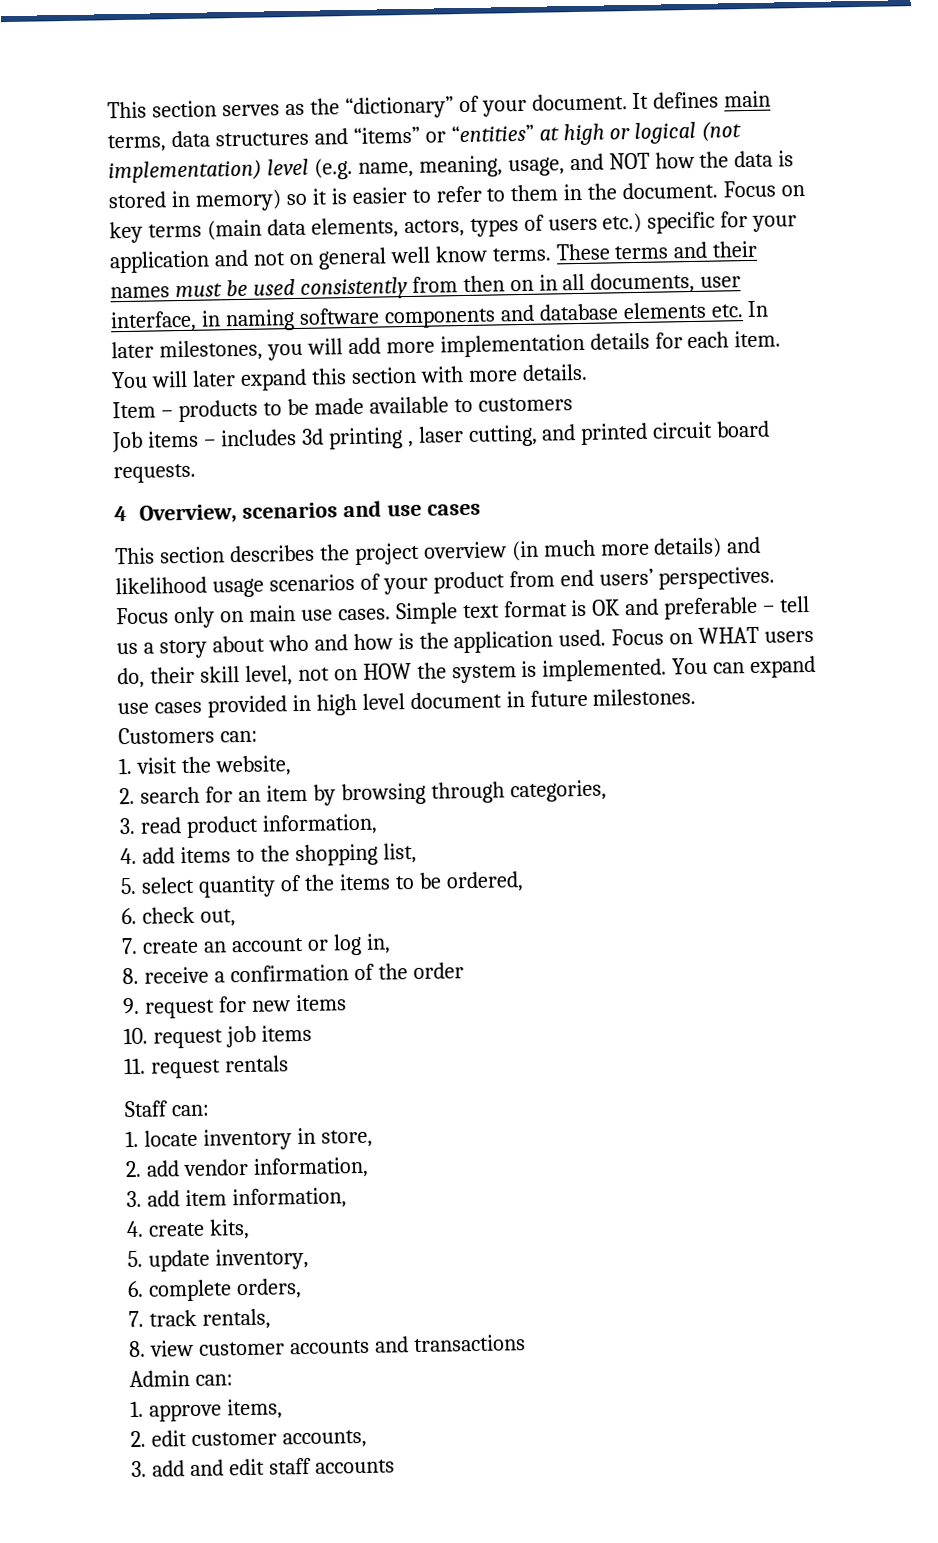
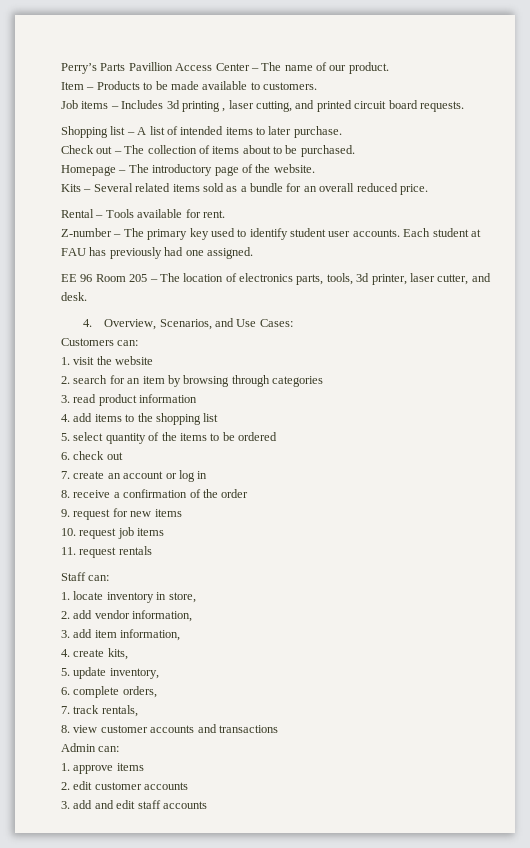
- This section serves as the “dictionary” of your document. It defines main terms, data structures and “items” or “entities” at high or logical (not implementation) level (e.g. name, meaning, usage, and NOT how the data is stored in memory) so it is easier to refer to them in the document. Focus on key terms (main data elements, actors, types of users etc.) specific for your application and not on general well know terms. These terms and their names must be used consistently from then on in all documents, user interface, in naming software components and database elements etc. In later milestones, you will add more implementation details for each item. You will later expand this section with more details.
+ Perry’s Parts Pavillion Access Center – The name of our product.
- Item – products to be made available to customers
+ Item – Products to be made available to customers.
- Job items – includes 3d printing , laser cutting, and printed circuit board requests.
+ Job items – Includes 3d printing , laser cutting, and printed circuit board requests.
- 4 Overview, scenarios and use cases
- This section describes the project overview (in much more details) and likelihood usage scenarios of your product from end users’ perspectives. Focus only on main use cases. Simple text format is OK and preferable – tell us a story about who and how is the application used. Focus on WHAT users do, their skill level, not on HOW the system is implemented. You can expand use cases provided in high level document in future milestones.
+ Shopping list – A list of intended items to later purchase.
+ Check out – The collection of items about to be purchased.
+ Homepage – The introductory page of the website.
+ Kits – Several related items sold as a bundle for an overall reduced price.
+ Rental – Tools available for rent.
+ Z-number – The primary key used to identify student user accounts. Each student at FAU has previously had one assigned.
+ EE 96 Room 205 – The location of electronics parts, tools, 3d printer, laser cutter, and desk.
+ 4. Overview, Scenarios, and Use Cases:
- 1. visit the website,
+ 1. visit the website
- 2. search for an item by browsing through categories,
+ 2. search for an item by browsing through categories
- 3. read product information,
+ 3. read product information
- 4. add items to the shopping list,
+ 4. add items to the shopping list
- 5. select quantity of the items to be ordered,
+ 5. select quantity of the items to be ordered
- 6. check out,
+ 6. check out
- 7. create an account or log in,
+ 7. create an account or log in
- 1. approve items,
+ 1. approve items
- 2. edit customer accounts,
+ 2. edit customer accounts

